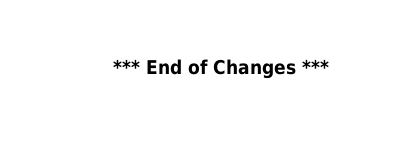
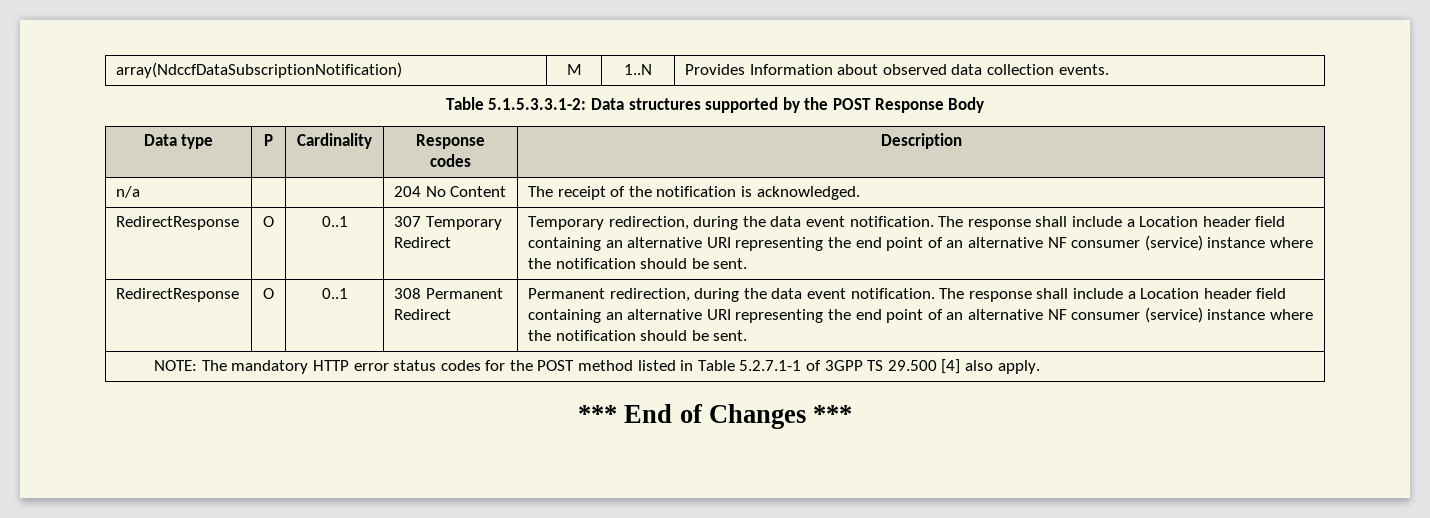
+ array(NdccfDataSubscriptionNotification) | M | 1..N | Provides Information about observed data collection events.
+ Table 5.1.5.3.3.1-2: Data structures supported by the POST Response Body
+ Data type | P | Cardinality | Response codes | Description
+ n/a | | | 204 No Content | The receipt of the notification is acknowledged.
+ RedirectResponse | O | 0..1 | 307 Temporary Redirect | Temporary redirection, during the data event notification. The response shall include a Location header field containing an alternative URI representing the end point of an alternative NF consumer (service) instance where the notification should be sent.
+ RedirectResponse | O | 0..1 | 308 Permanent Redirect | Permanent redirection, during the data event notification. The response shall include a Location header field containing an alternative URI representing the end point of an alternative NF consumer (service) instance where the notification should be sent.
+ NOTE: The mandatory HTTP error status codes for the POST method listed in Table 5.2.7.1-1 of 3GPP TS 29.500 [4] also apply.

